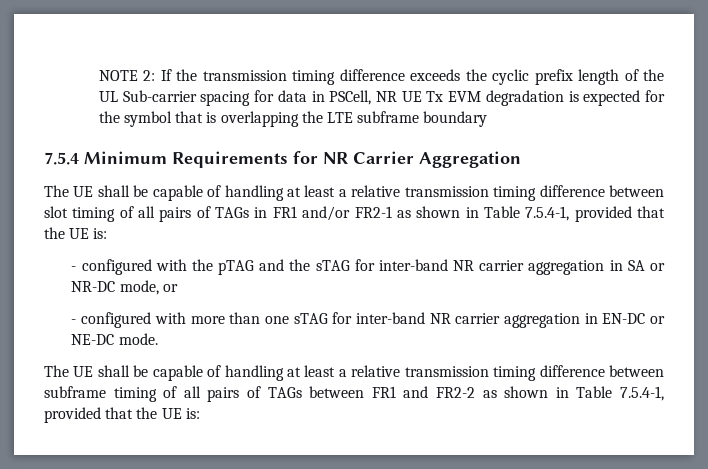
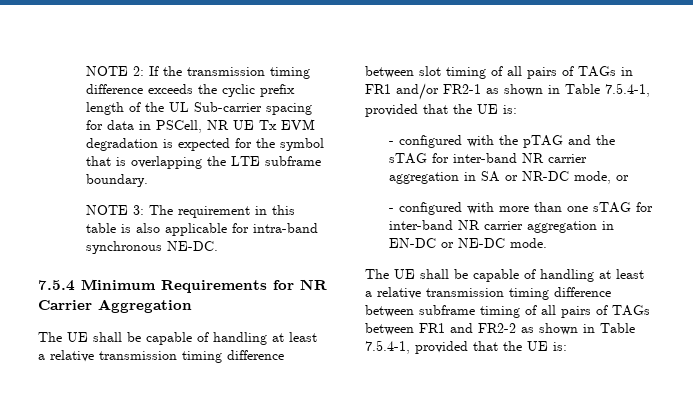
- NOTE 2: If the transmission timing difference exceeds the cyclic prefix length of the UL Sub-carrier spacing for data in PSCell, NR UE Tx EVM degradation is expected for the symbol that is overlapping the LTE subframe boundary
+ NOTE 2: If the transmission timing difference exceeds the cyclic prefix length of the UL Sub-carrier spacing for data in PSCell, NR UE Tx EVM degradation is expected for the symbol that is overlapping the LTE subframe boundary.
+ NOTE 3: The requirement in this table is also applicable for intra-band synchronous NE-DC.

